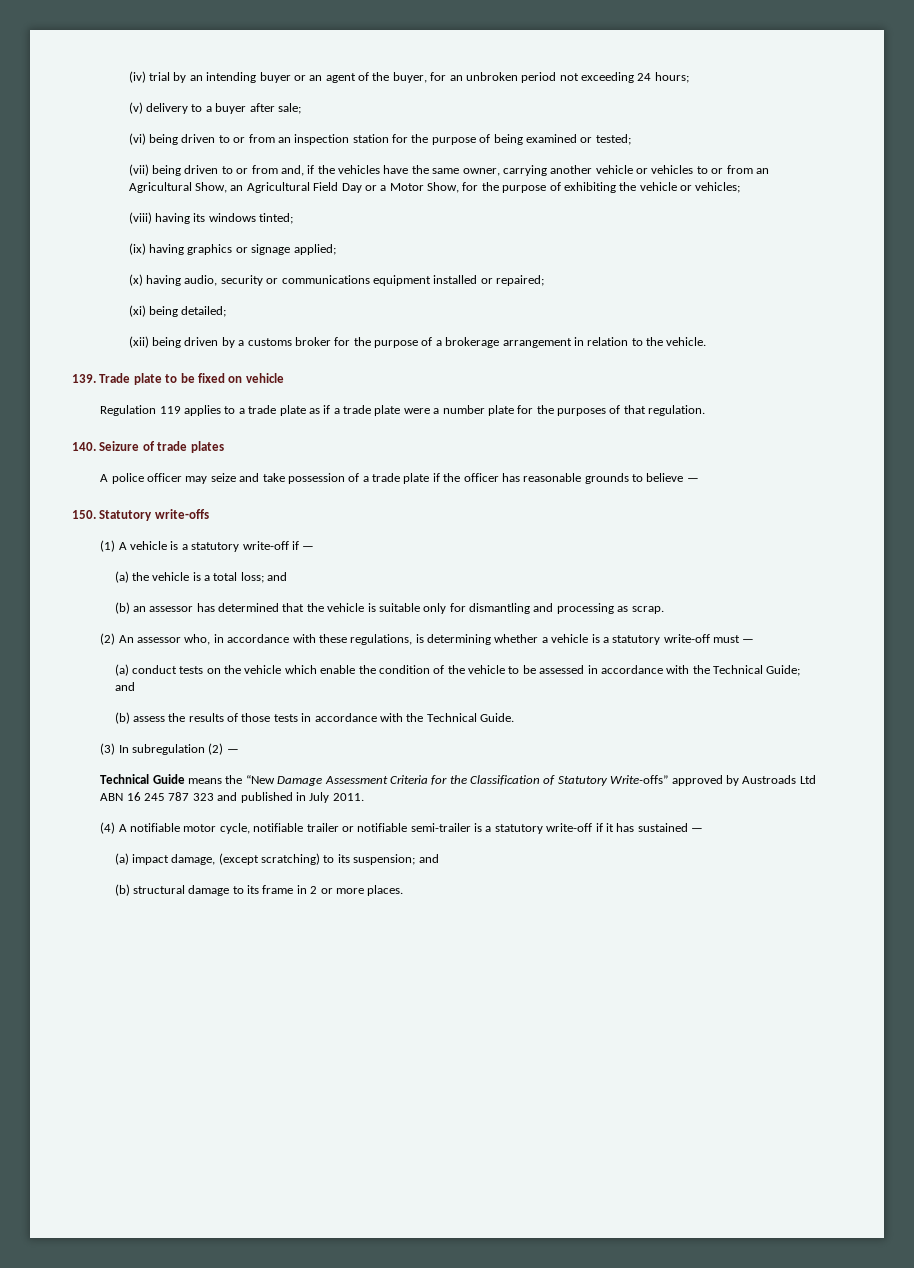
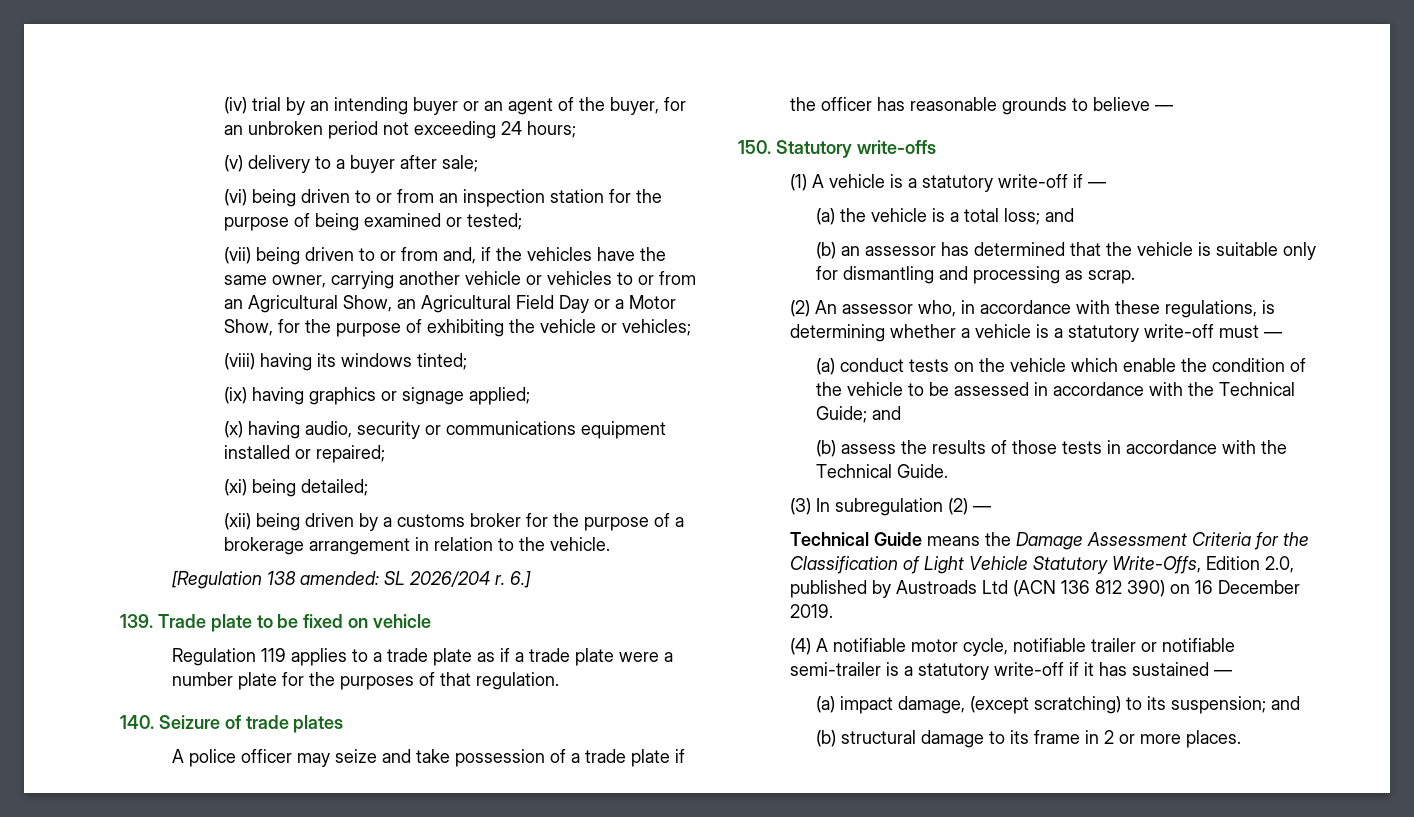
+ [Regulation 138 amended: SL 2026/204 r. 6.]
- Technical Guide means the “New Damage Assessment Criteria for the Classification of Statutory Write-offs” approved by Austroads Ltd ABN 16 245 787 323 and published in July 2011.
+ Technical Guide means the Damage Assessment Criteria for the Classification of Light Vehicle Statutory Write-Offs, Edition 2.0, published by Austroads Ltd (ACN 136 812 390) on 16 December 2019.

